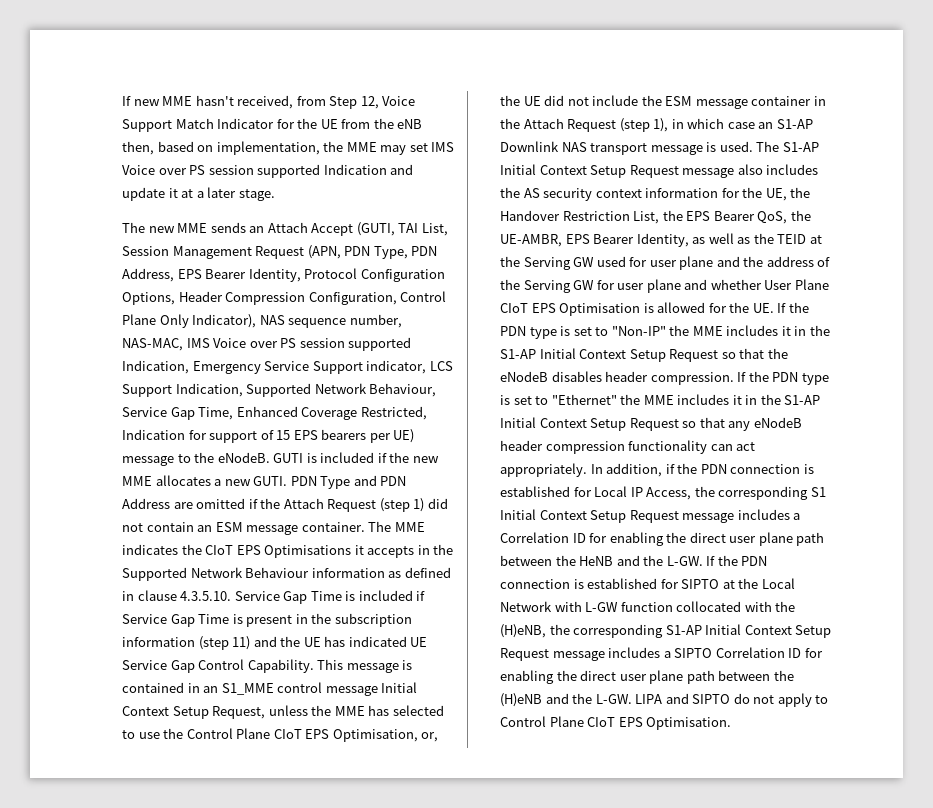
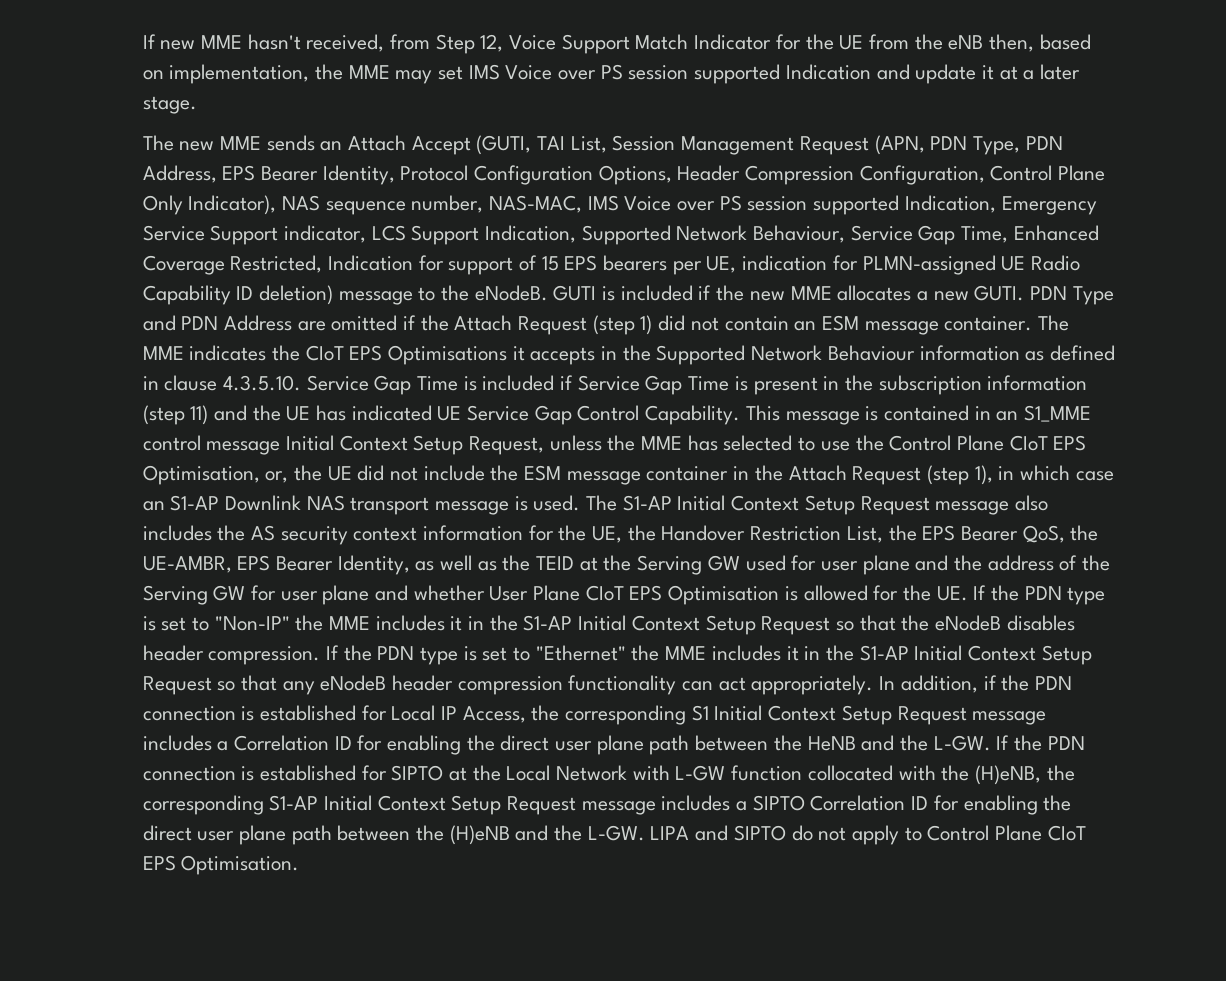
- The new MME sends an Attach Accept (GUTI, TAI List, Session Management Request (APN, PDN Type, PDN Address, EPS Bearer Identity, Protocol Configuration Options, Header Compression Configuration, Control Plane Only Indicator), NAS sequence number, NAS-MAC, IMS Voice over PS session supported Indication, Emergency Service Support indicator, LCS Support Indication, Supported Network Behaviour, Service Gap Time, Enhanced Coverage Restricted, Indication for support of 15 EPS bearers per UE) message to the eNodeB.
+ The new MME sends an Attach Accept (GUTI, TAI List, Session Management Request (APN, PDN Type, PDN Address, EPS Bearer Identity, Protocol Configuration Options, Header Compression Configuration, Control Plane Only Indicator), NAS sequence number, NAS-MAC, IMS Voice over PS session supported Indication, Emergency Service Support indicator, LCS Support Indication, Supported Network Behaviour, Service Gap Time, Enhanced Coverage Restricted, Indication for support of 15 EPS bearers per UE, indication for PLMN-assigned UE Radio Capability ID deletion) message to the eNodeB.

